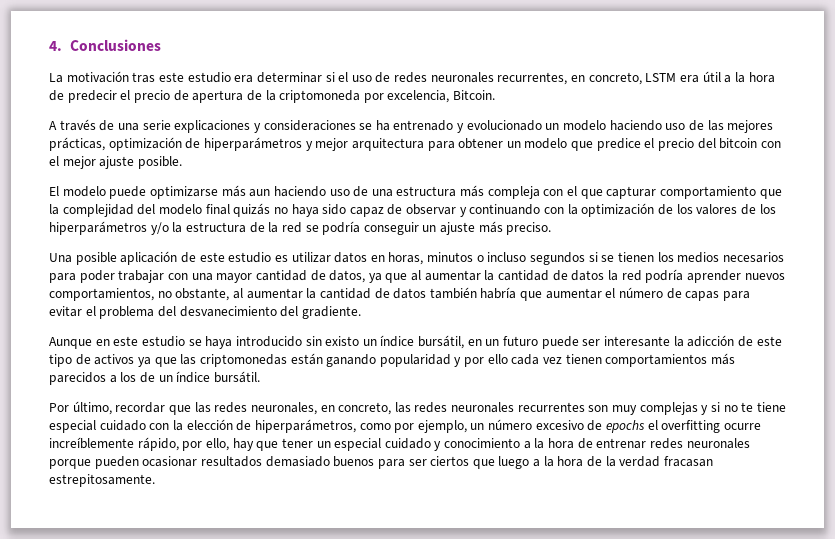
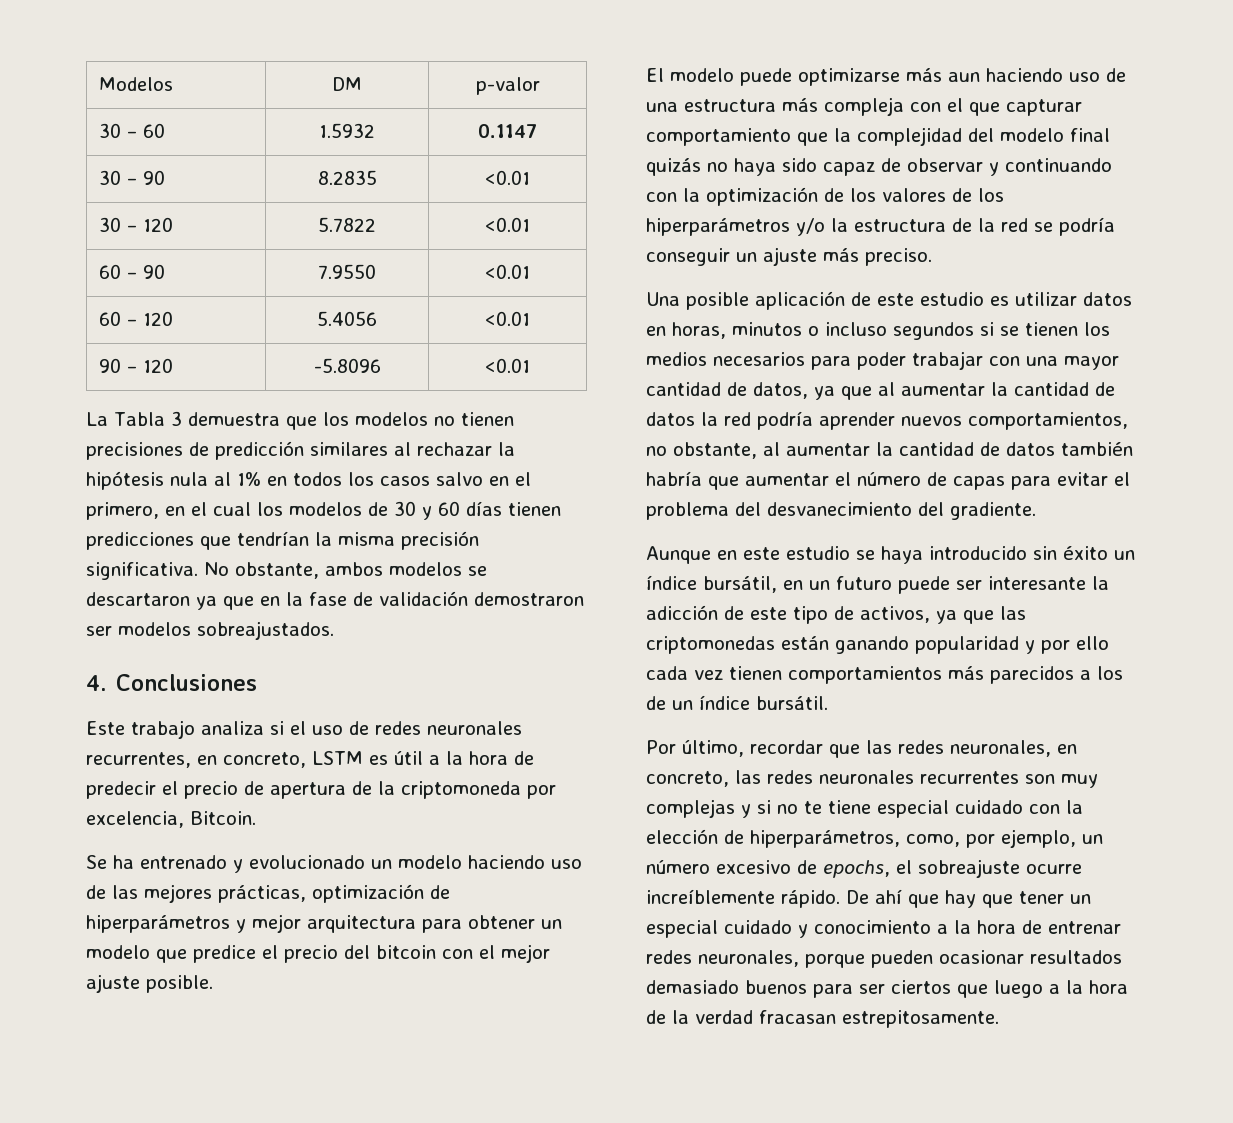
+ Modelos | DM | p-valor
+ 30 – 60 | 1.5932 | 0.1147
+ 30 – 90 | 8.2835 | <0.01
+ 30 – 120 | 5.7822 | <0.01
+ 60 – 90 | 7.9550 | <0.01
+ 60 – 120 | 5.4056 | <0.01
+ 90 – 120 | -5.8096 | <0.01
+ La Tabla 3 demuestra que los modelos no tienen precisiones de predicción similares al rechazar la hipótesis nula al 1% en todos los casos salvo en el primero, en el cual los modelos de 30 y 60 días tienen predicciones que tendrían la misma precisión significativa. No obstante, ambos modelos se descartaron ya que en la fase de validación demostraron ser modelos sobreajustados.
  4. Conclusiones
- La motivación tras este estudio era determinar si el uso de redes neuronales recurrentes, en concreto, LSTM era útil a la hora de predecir el precio de apertura de la criptomoneda por excelencia, Bitcoin.
+ Este trabajo analiza si el uso de redes neuronales recurrentes, en concreto, LSTM es útil a la hora de predecir el precio de apertura de la criptomoneda por excelencia, Bitcoin.
- A través de una serie explicaciones y consideraciones se ha entrenado y evolucionado un modelo haciendo uso de las mejores prácticas, optimización de hiperparámetros y mejor arquitectura para obtener un modelo que predice el precio del bitcoin con el mejor ajuste posible.
+ Se ha entrenado y evolucionado un modelo haciendo uso de las mejores prácticas, optimización de hiperparámetros y mejor arquitectura para obtener un modelo que predice el precio del bitcoin con el mejor ajuste posible.
- Aunque en este estudio se haya introducido sin existo un índice bursátil, en un futuro puede ser interesante la adicción de este tipo de activos ya que las criptomonedas están ganando popularidad y por ello cada vez tienen comportamientos más parecidos a los de un índice bursátil.
+ Aunque en este estudio se haya introducido sin éxito un índice bursátil, en un futuro puede ser interesante la adicción de este tipo de activos, ya que las criptomonedas están ganando popularidad y por ello cada vez tienen comportamientos más parecidos a los de un índice bursátil.
- Por último, recordar que las redes neuronales, en concreto, las redes neuronales recurrentes son muy complejas y si no te tiene especial cuidado con la elección de hiperparámetros, como por ejemplo, un número excesivo de epochs el overfitting ocurre increíblemente rápido, por ello, hay que tener un especial cuidado y conocimiento a la hora de entrenar redes neuronales porque pueden ocasionar resultados demasiado buenos para ser ciertos que luego a la hora de la verdad fracasan estrepitosamente.
+ Por último, recordar que las redes neuronales, en concreto, las redes neuronales recurrentes son muy complejas y si no te tiene especial cuidado con la elección de hiperparámetros, como, por ejemplo, un número excesivo de epochs, el sobreajuste ocurre increíblemente rápido. De ahí que hay que tener un especial cuidado y conocimiento a la hora de entrenar redes neuronales, porque pueden ocasionar resultados demasiado buenos para ser ciertos que luego a la hora de la verdad fracasan estrepitosamente.

